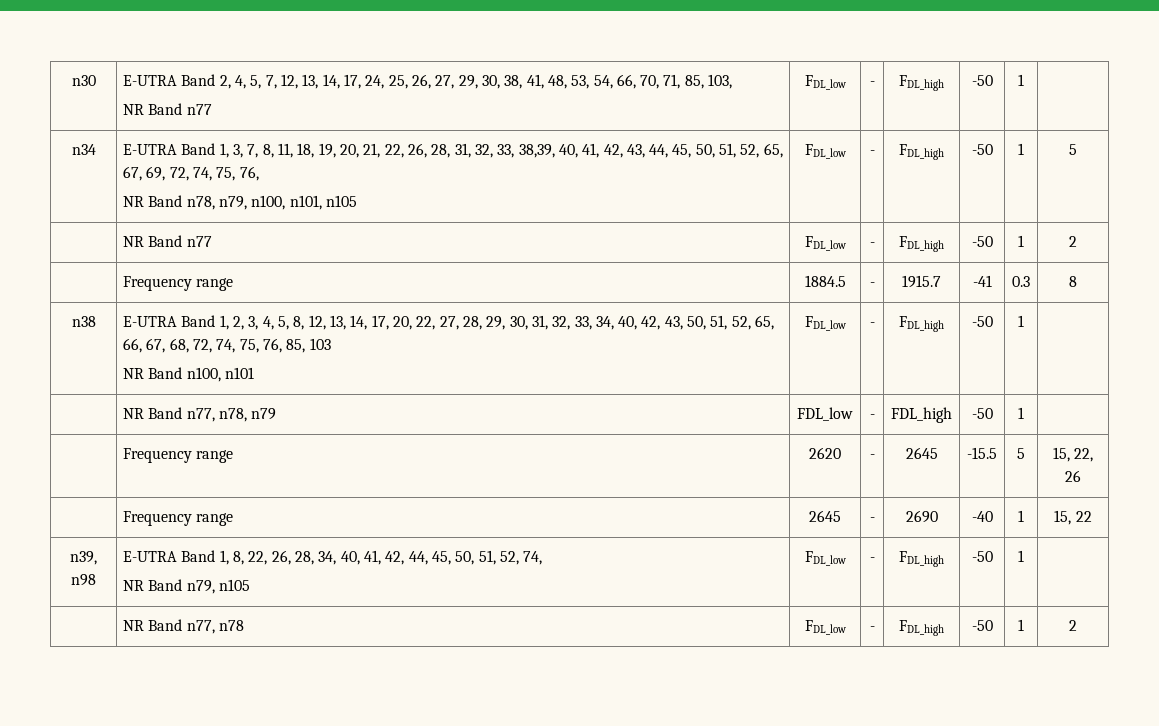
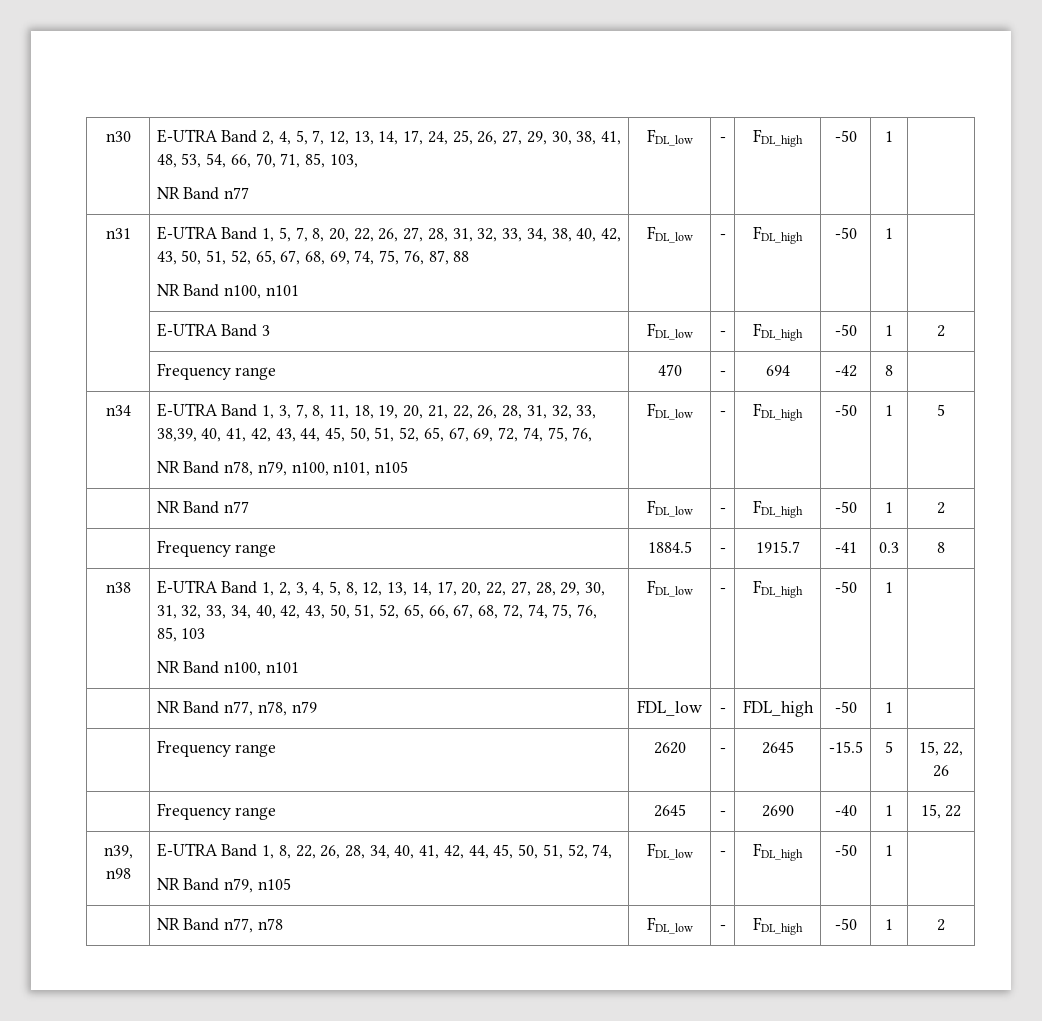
+ n31 | E-UTRA Band 1, 5, 7, 8, 20, 22, 26, 27, 28, 31, 32, 33, 34, 38, 40, 42, 43, 50, 51, 52, 65, 67, 68, 69, 74, 75, 76, 87, 88
+ NR Band n100, n101 | FDL_low | - | FDL_high | -50 | 1 |
+ | E-UTRA Band 3 | FDL_low | - | FDL_high | -50 | 1 | 2
+ | Frequency range | 470 | - | 694 | -42 | 8 |

